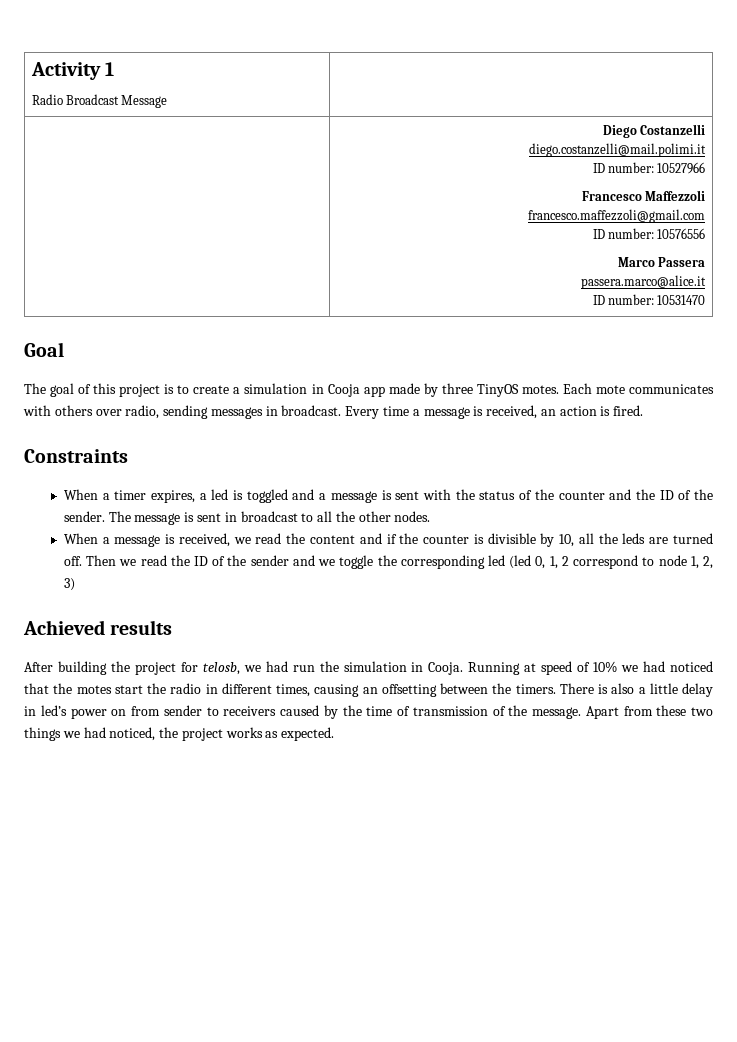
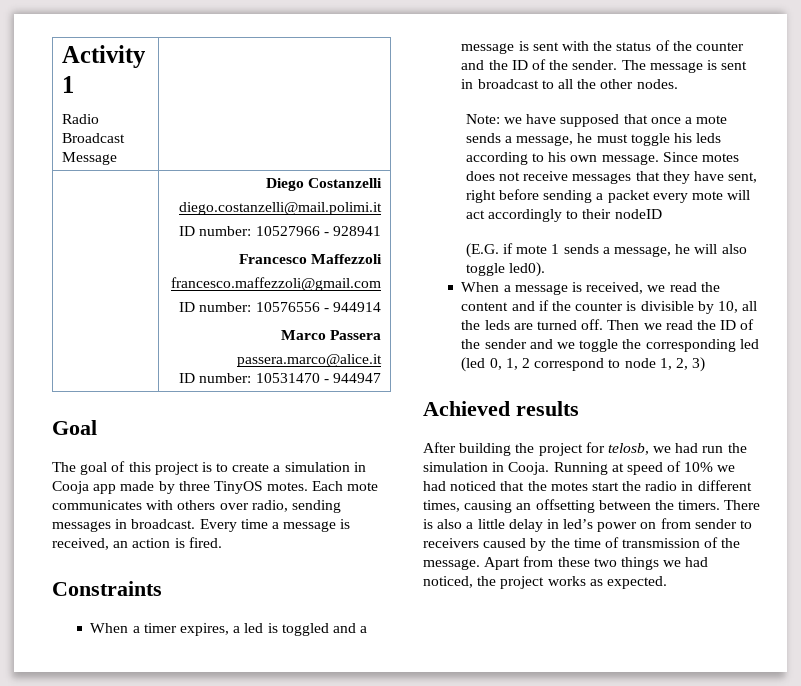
  | Diego Costanzelli
  diego.costanzelli@mail.polimi.it
- ID number: 10527966
+ ID number: 10527966 - 928941
  Francesco Maffezzoli
  francesco.maffezzoli@gmail.com
- ID number: 10576556
+ ID number: 10576556 - 944914
  Marco Passera
  passera.marco@alice.it
- ID number: 10531470
+ ID number: 10531470 - 944947
+ Note: we have supposed that once a mote sends a message, he must toggle his leds according to his own message. Since motes does not receive messages that they have sent, right before sending a packet every mote will act accordingly to their nodeID
+ (E.G. if mote 1 sends a message, he will also toggle led0).

